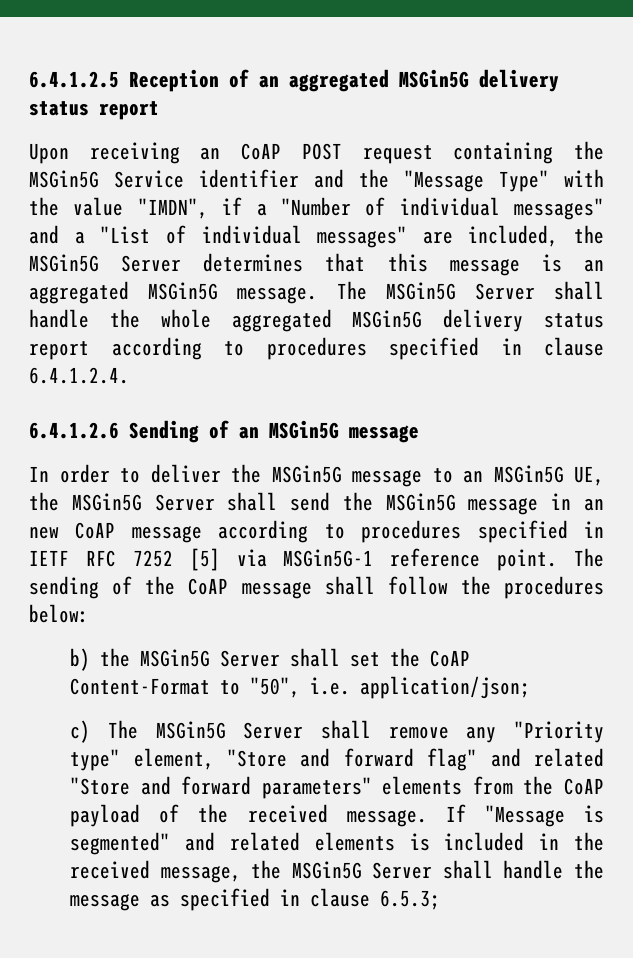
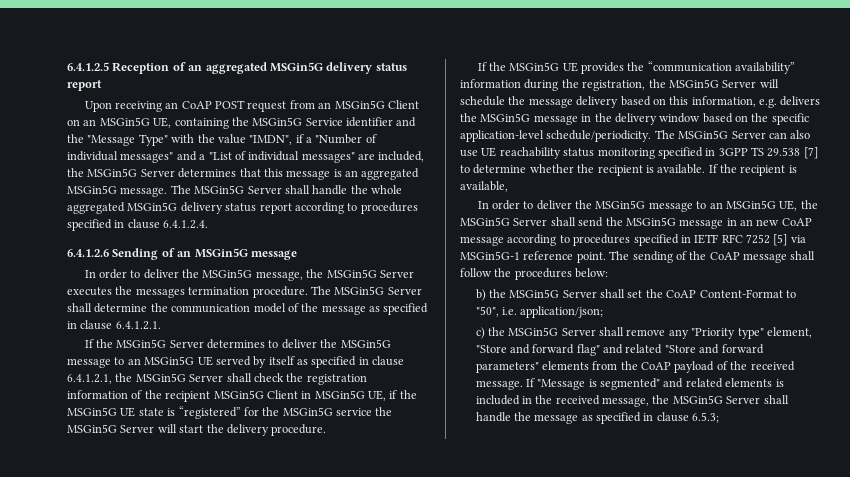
- Upon receiving an CoAP POST request containing the MSGin5G Service identifier and the "Message Type" with the value "IMDN", if a "Number of individual messages" and a "List of individual messages" are included, the MSGin5G Server determines that this message is an aggregated MSGin5G message.
+ Upon receiving an CoAP POST request from an MSGin5G Client on an MSGin5G UE, containing the MSGin5G Service identifier and the "Message Type" with the value "IMDN", if a "Number of individual messages" and a "List of individual messages" are included, the MSGin5G Server determines that this message is an aggregated MSGin5G message.
+ In order to deliver the MSGin5G message, the MSGin5G Server executes the messages termination procedure. The MSGin5G Server shall determine the communication model of the message as specified in clause 6.4.1.2.1.
+ If the MSGin5G Server determines to deliver the MSGin5G message to an MSGin5G UE served by itself as specified in clause 6.4.1.2.1, the MSGin5G Server shall check the registration information of the recipient MSGin5G Client in MSGin5G UE, if the MSGin5G UE state is “registered” for the MSGin5G service the MSGin5G Server will start the delivery procedure.
+ If the MSGin5G UE provides the “communication availability” information during the registration, the MSGin5G Server will schedule the message delivery based on this information, e.g. delivers the MSGin5G message in the delivery window based on the specific application-level schedule/periodicity. The MSGin5G Server can also use UE reachability status monitoring specified in 3GPP TS 29.538 [7] to determine whether the recipient is available. If the recipient is available,
- c) The MSGin5G Server shall remove any "Priority type" element, "Store and forward flag" and related "Store and forward parameters" elements from the CoAP payload of the received message.
+ c) the MSGin5G Server shall remove any "Priority type" element, "Store and forward flag" and related "Store and forward parameters" elements from the CoAP payload of the received message.

